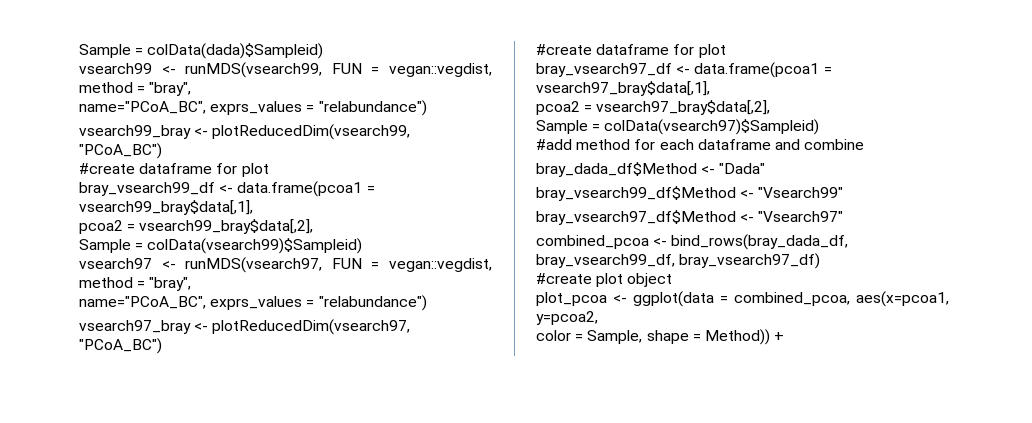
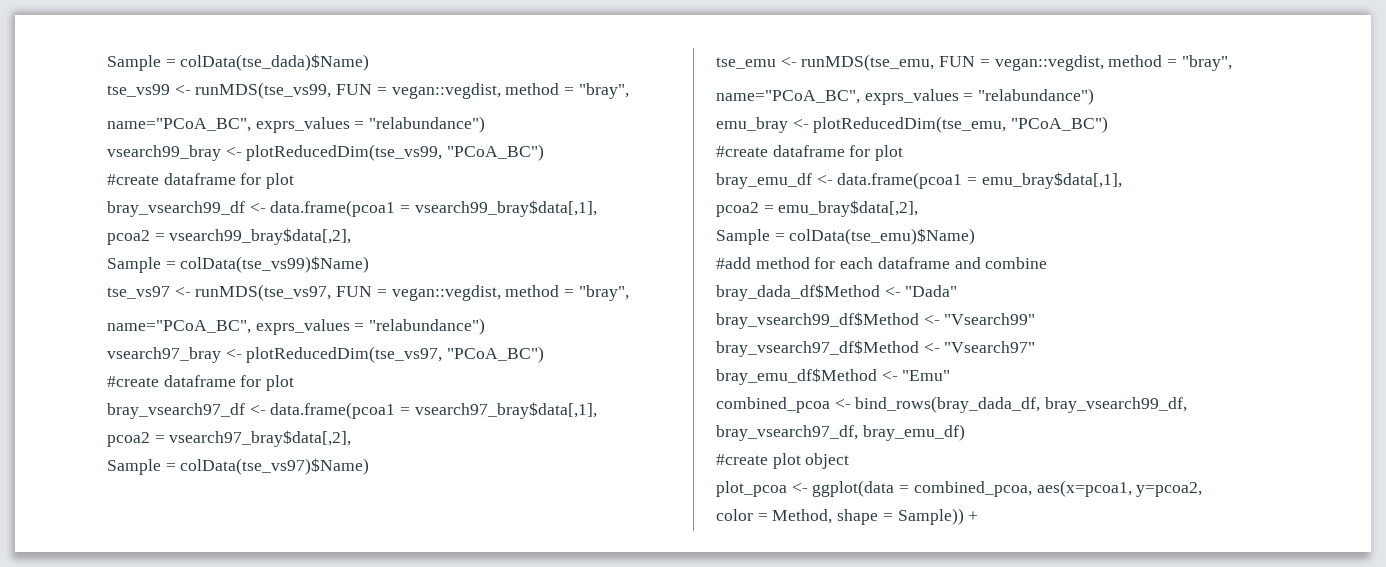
- Sample = colData(dada)$Sampleid)
- vsearch99 <- runMDS(vsearch99, FUN = vegan::vegdist, method = "bray",
+ Sample = colData(tse_dada)$Name)
+ tse_vs99 <- runMDS(tse_vs99, FUN = vegan::vegdist, method = "bray",
- vsearch99_bray <- plotReducedDim(vsearch99, "PCoA_BC")
+ vsearch99_bray <- plotReducedDim(tse_vs99, "PCoA_BC")
- Sample = colData(vsearch99)$Sampleid)
- vsearch97 <- runMDS(vsearch97, FUN = vegan::vegdist, method = "bray",
+ Sample = colData(tse_vs99)$Name)
+ tse_vs97 <- runMDS(tse_vs97, FUN = vegan::vegdist, method = "bray",
- vsearch97_bray <- plotReducedDim(vsearch97, "PCoA_BC")
+ vsearch97_bray <- plotReducedDim(tse_vs97, "PCoA_BC")
- Sample = colData(vsearch97)$Sampleid)
+ Sample = colData(tse_vs97)$Name)
+ tse_emu <- runMDS(tse_emu, FUN = vegan::vegdist, method = "bray",
+ name="PCoA_BC", exprs_values = "relabundance")
+ emu_bray <- plotReducedDim(tse_emu, "PCoA_BC")
+ #create dataframe for plot
+ bray_emu_df <- data.frame(pcoa1 = emu_bray$data[,1],
+ pcoa2 = emu_bray$data[,2],
+ Sample = colData(tse_emu)$Name)
+ bray_emu_df$Method <- "Emu"
- combined_pcoa <- bind_rows(bray_dada_df, bray_vsearch99_df, bray_vsearch97_df)
+ combined_pcoa <- bind_rows(bray_dada_df, bray_vsearch99_df, bray_vsearch97_df, bray_emu_df)
- color = Sample, shape = Method)) +
+ color = Method, shape = Sample)) +

